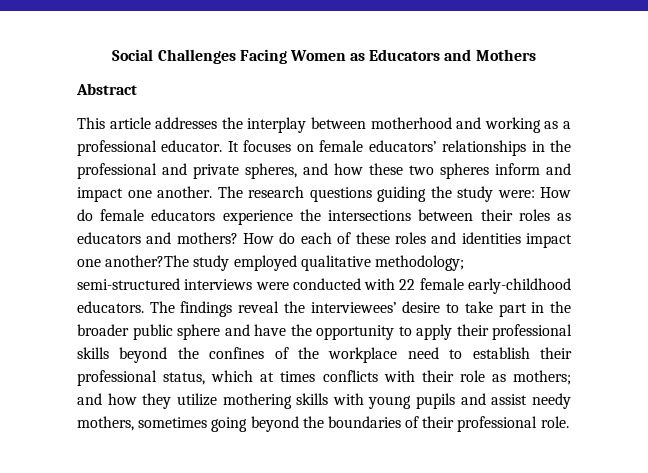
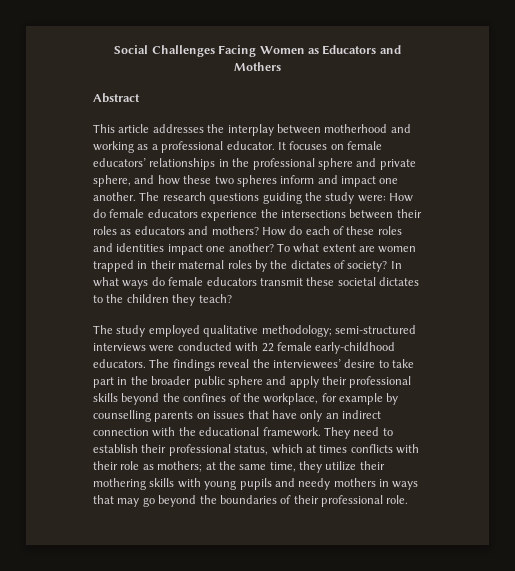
- It focuses on female educators’ relationships in the professional and private spheres, and how these two spheres inform and impact one another.
+ It focuses on female educators’ relationships in the professional sphere and private sphere, and how these two spheres inform and impact one another.
- How do each of these roles and identities impact one another?The study employed qualitative methodology; semi-structured interviews were conducted with 22 female early-childhood educators.
+ How do each of these roles and identities impact one another? To what extent are women trapped in their maternal roles by the dictates of society? In what ways do female educators transmit these societal dictates to the children they teach?
+ The study employed qualitative methodology; semi-structured interviews were conducted with 22 female early-childhood educators.
- The findings reveal the interviewees’ desire to take part in the broader public sphere and have the opportunity to apply their professional skills beyond the confines of the workplace need to establish their professional status, which at times conflicts with their role as mothers; and how they utilize mothering skills with young pupils and assist needy mothers, sometimes going beyond the boundaries of their professional role.
+ The findings reveal the interviewees’ desire to take part in the broader public sphere and apply their professional skills beyond the confines of the workplace, for example by counselling parents on issues that have only an indirect connection with the educational framework. They need to establish their professional status, which at times conflicts with their role as mothers; at the same time, they utilize their mothering skills with young pupils and needy mothers in ways that may go beyond the boundaries of their professional role.

